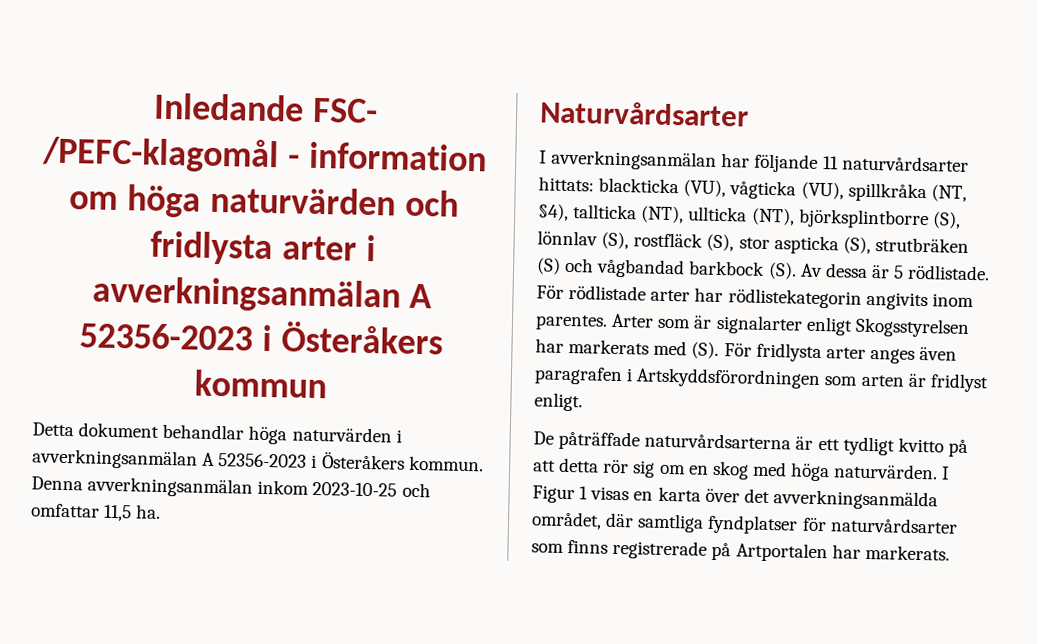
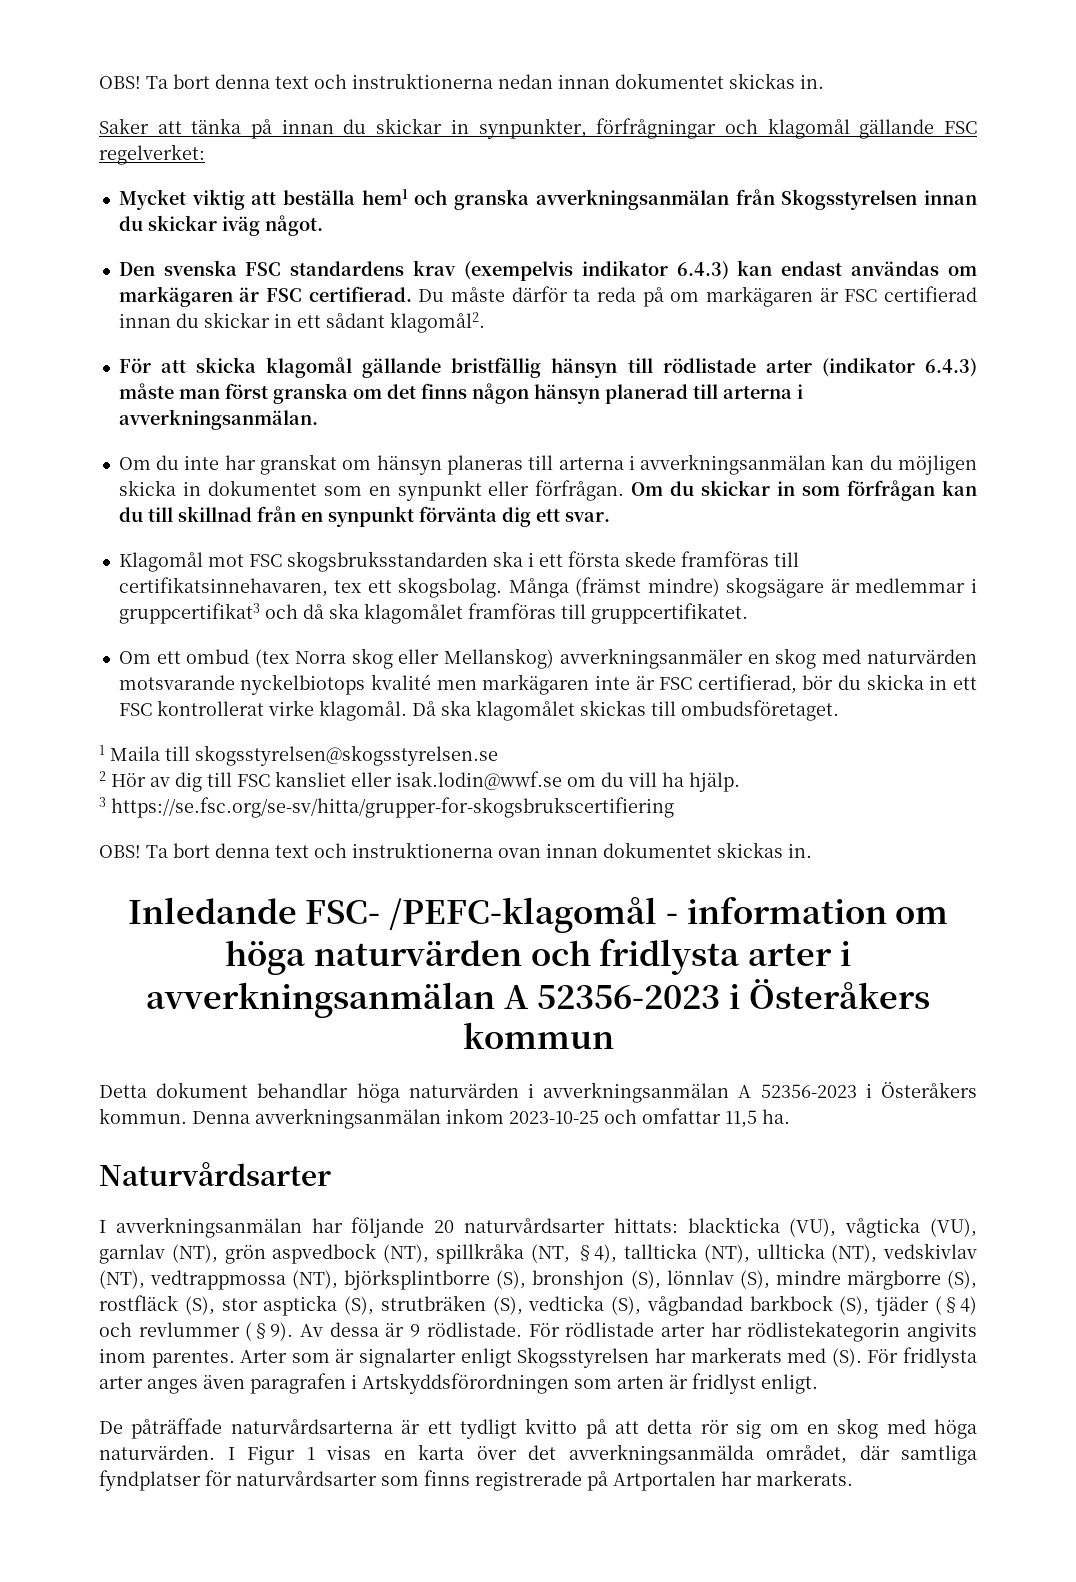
+ OBS! Ta bort denna text och instruktionerna nedan innan dokumentet skickas in.
+ Saker att tänka på innan du skickar in synpunkter, förfrågningar och klagomål gällande FSC regelverket:
+ Mycket viktig att beställa hem1 och granska avverkningsanmälan från Skogsstyrelsen innan du skickar iväg något.
+ Den svenska FSC standardens krav (exempelvis indikator 6.4.3) kan endast användas om markägaren är FSC certifierad. Du måste därför ta reda på om markägaren är FSC certifierad innan du skickar in ett sådant klagomål2.
+ För att skicka klagomål gällande bristfällig hänsyn till rödlistade arter (indikator 6.4.3) måste man först granska om det finns någon hänsyn planerad till arterna i avverkningsanmälan.
+ Om du inte har granskat om hänsyn planeras till arterna i avverkningsanmälan kan du möjligen skicka in dokumentet som en synpunkt eller förfrågan. Om du skickar in som förfrågan kan du till skillnad från en synpunkt förvänta dig ett svar.
+ Klagomål mot FSC skogsbruksstandarden ska i ett första skede framföras till certifikatsinnehavaren, tex ett skogsbolag. Många (främst mindre) skogsägare är medlemmar i gruppcertifikat3 och då ska klagomålet framföras till gruppcertifikatet.
+ Om ett ombud (tex Norra skog eller Mellanskog) avverkningsanmäler en skog med naturvärden motsvarande nyckelbiotops kvalité men markägaren inte är FSC certifierad, bör du skicka in ett FSC kontrollerat virke klagomål. Då ska klagomålet skickas till ombudsföretaget.
+ 1 Maila till skogsstyrelsen@skogsstyrelsen.se
+ 2 Hör av dig till FSC kansliet eller isak.lodin@wwf.se om du vill ha hjälp.
+ 3 https://se.fsc.org/se-sv/hitta/grupper-for-skogsbrukscertifiering
+ OBS! Ta bort denna text och instruktionerna ovan innan dokumentet skickas in.
- I avverkningsanmälan har följande 11 naturvårdsarter hittats: blackticka (VU), vågticka (VU), spillkråka (NT, §4), tallticka (NT), ullticka (NT), björksplintborre (S), lönnlav (S), rostfläck (S), stor aspticka (S), strutbräken (S) och vågbandad barkbock (S). Av dessa är 5 rödlistade.
+ I avverkningsanmälan har följande 20 naturvårdsarter hittats: blackticka (VU), vågticka (VU), garnlav (NT), grön aspvedbock (NT), spillkråka (NT, §4), tallticka (NT), ullticka (NT), vedskivlav (NT), vedtrappmossa (NT), björksplintborre (S), bronshjon (S), lönnlav (S), mindre märgborre (S), rostfläck (S), stor aspticka (S), strutbräken (S), vedticka (S), vågbandad barkbock (S), tjäder (§4) och revlummer (§9). Av dessa är 9 rödlistade.

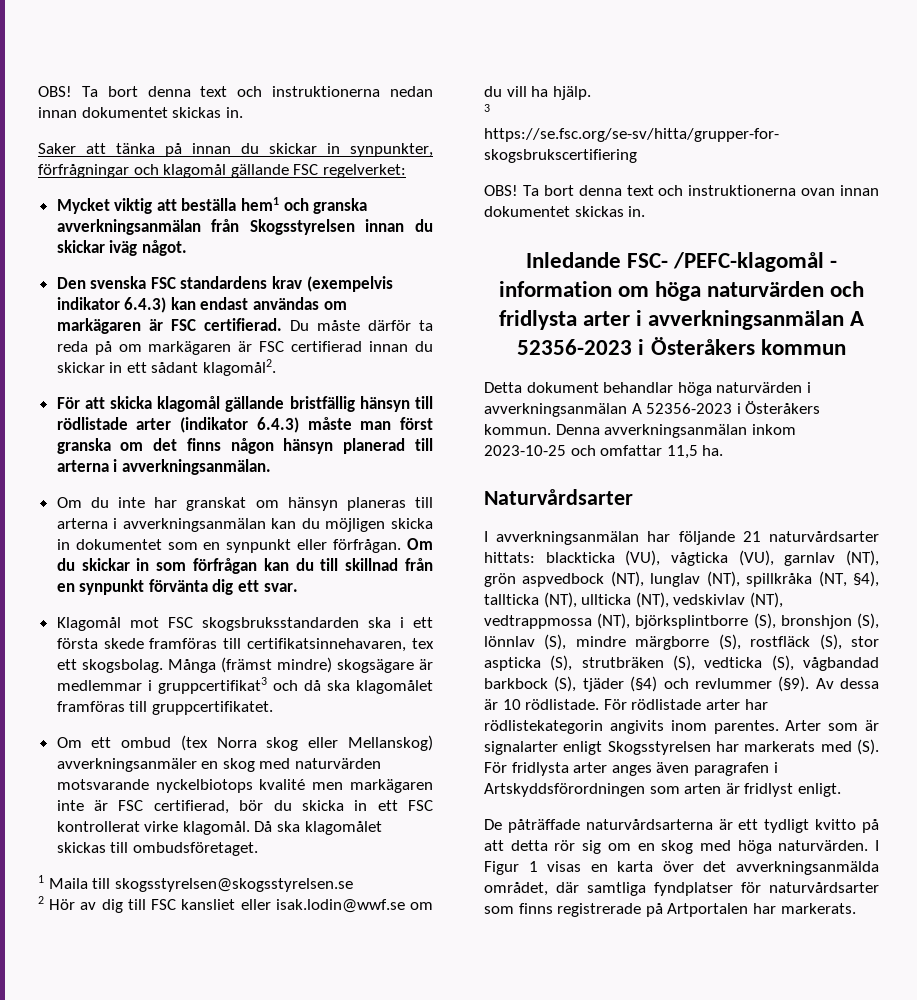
- I avverkningsanmälan har följande 20 naturvårdsarter hittats: blackticka (VU), vågticka (VU), garnlav (NT), grön aspvedbock (NT), spillkråka (NT, §4), tallticka (NT), ullticka (NT), vedskivlav (NT), vedtrappmossa (NT), björksplintborre (S), bronshjon (S), lönnlav (S), mindre märgborre (S), rostfläck (S), stor aspticka (S), strutbräken (S), vedticka (S), vågbandad barkbock (S), tjäder (§4) och revlummer (§9).
+ I avverkningsanmälan har följande 21 naturvårdsarter hittats: blackticka (VU), vågticka (VU), garnlav (NT), grön aspvedbock (NT), lunglav (NT), spillkråka (NT, §4), tallticka (NT), ullticka (NT), vedskivlav (NT), vedtrappmossa (NT), björksplintborre (S), bronshjon (S), lönnlav (S), mindre märgborre (S), rostfläck (S), stor aspticka (S), strutbräken (S), vedticka (S), vågbandad barkbock (S), tjäder (§4) och revlummer (§9).
- Av dessa är 9 rödlistade.
+ Av dessa är 10 rödlistade.

